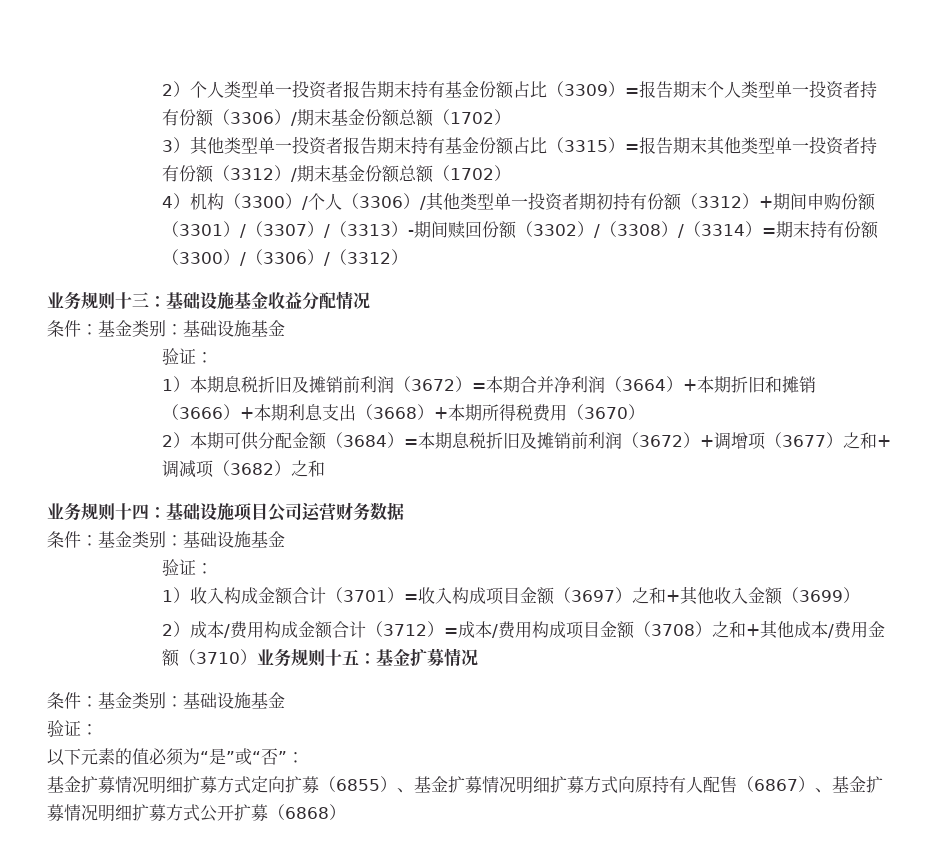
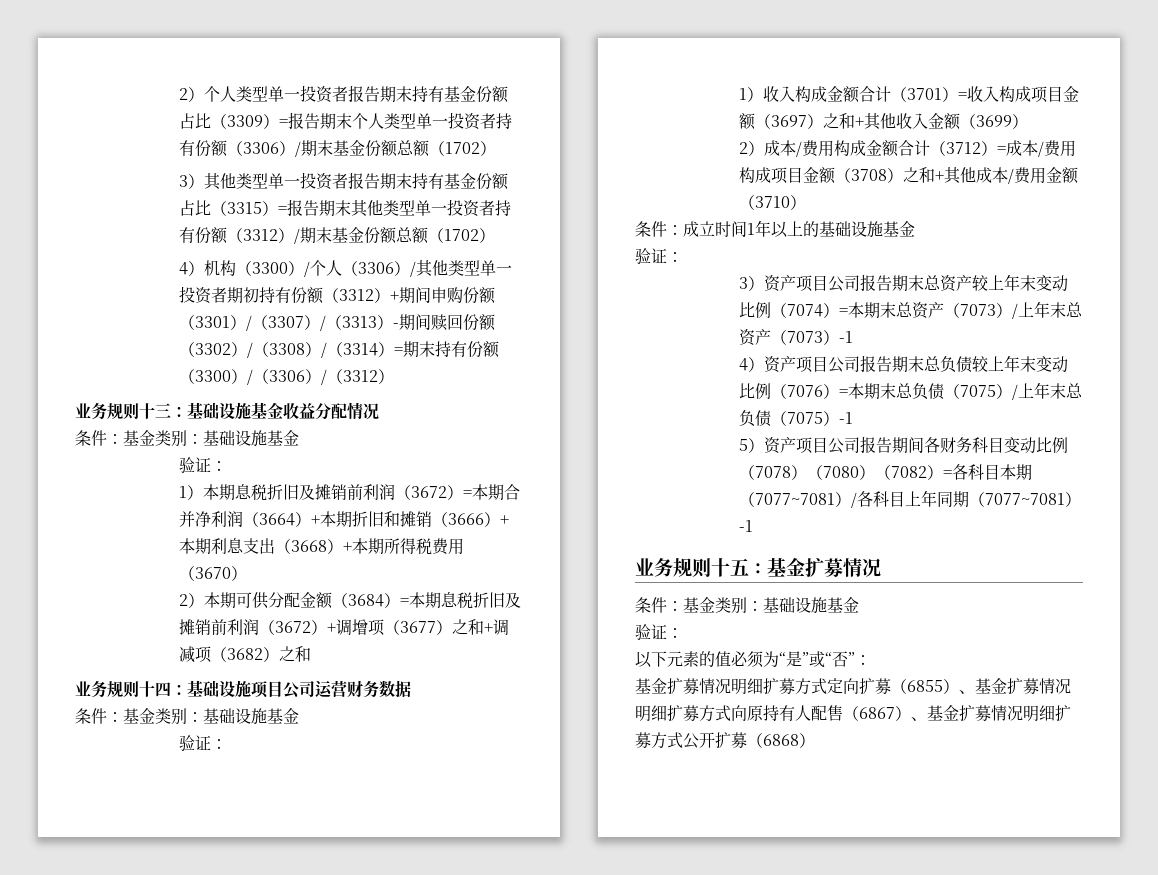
- 2）成本/费用构成金额合计（3712）=成本/费用构成项目金额（3708）之和+其他成本/费用金额（3710）业务规则十五：基金扩募情况
+ 2）成本/费用构成金额合计（3712）=成本/费用构成项目金额（3708）之和+其他成本/费用金额（3710）
+ 条件：成立时间1年以上的基础设施基金
+ 验证：
+ 3）资产项目公司报告期末总资产较上年末变动比例（7074）=本期末总资产（7073）/上年末总资产（7073）-1
+ 4）资产项目公司报告期末总负债较上年末变动比例（7076）=本期末总负债（7075）/上年末总负债（7075）-1
+ 5）资产项目公司报告期间各财务科目变动比例（7078）（7080）（7082）=各科目本期（7077~7081）/各科目上年同期（7077~7081）-1
+ 业务规则十五：基金扩募情况

